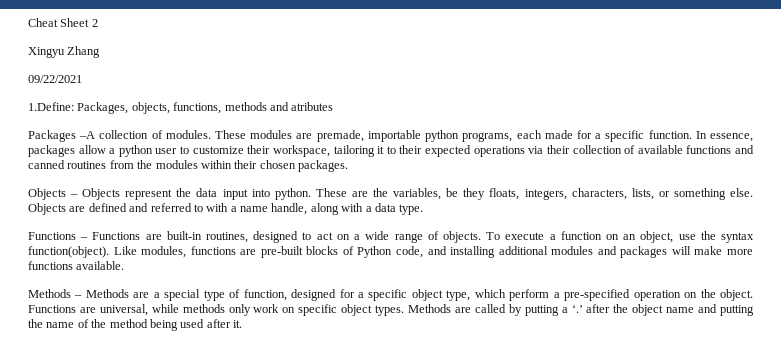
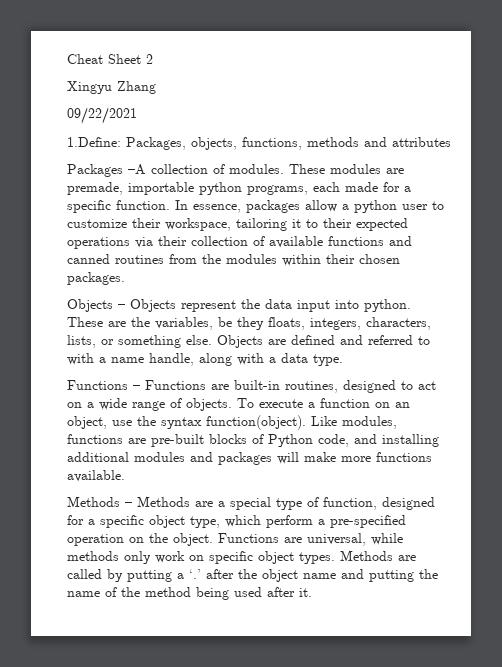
- 1.Define: Packages, objects, functions, methods and atributes
+ 1.Define: Packages, objects, functions, methods and attributes

